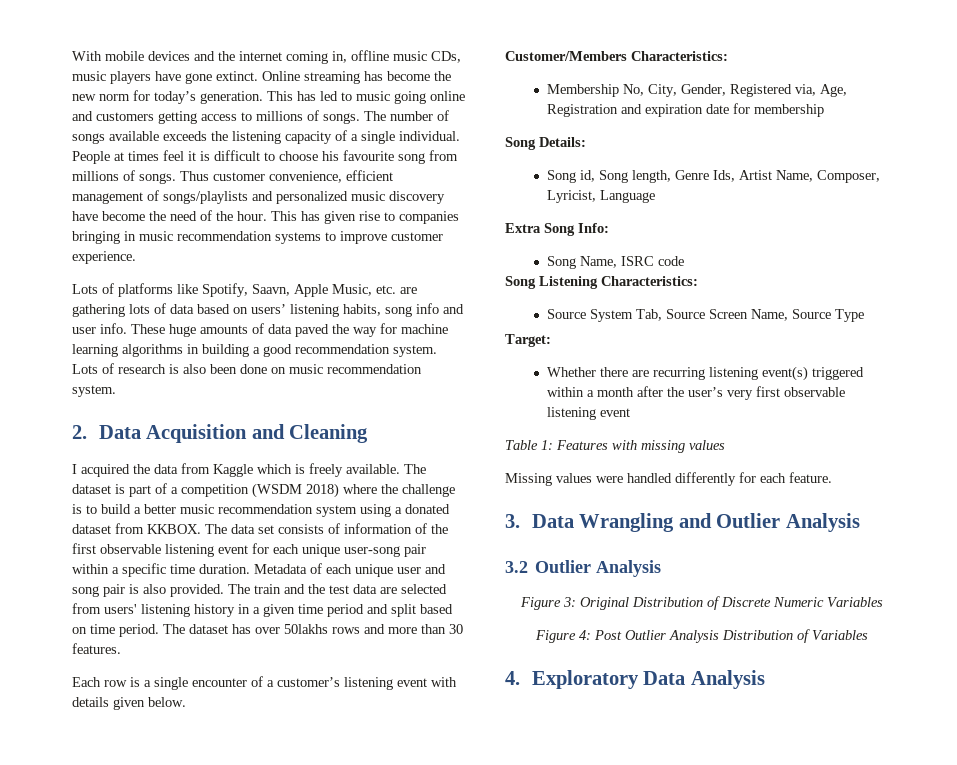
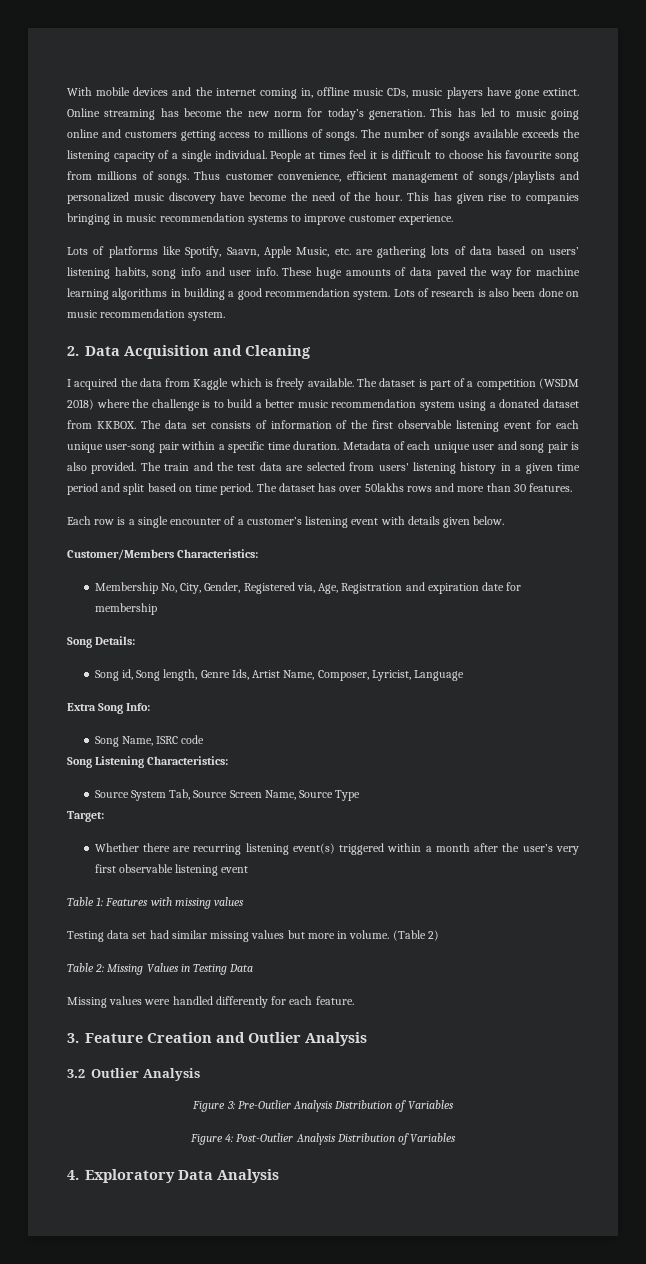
+ Testing data set had similar missing values but more in volume. (Table 2)
+ Table 2: Missing Values in Testing Data
- 3. Data Wrangling and Outlier Analysis
+ 3. Feature Creation and Outlier Analysis
- Figure 3: Original Distribution of Discrete Numeric Variables
+ Figure 3: Pre-Outlier Analysis Distribution of Variables
- Figure 4: Post Outlier Analysis Distribution of Variables
+ Figure 4: Post-Outlier Analysis Distribution of Variables

